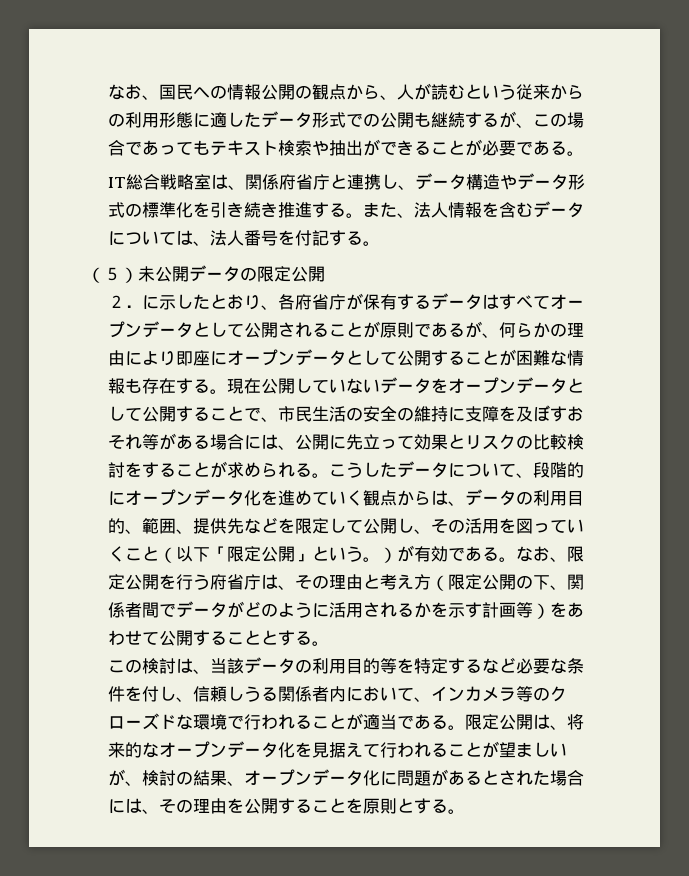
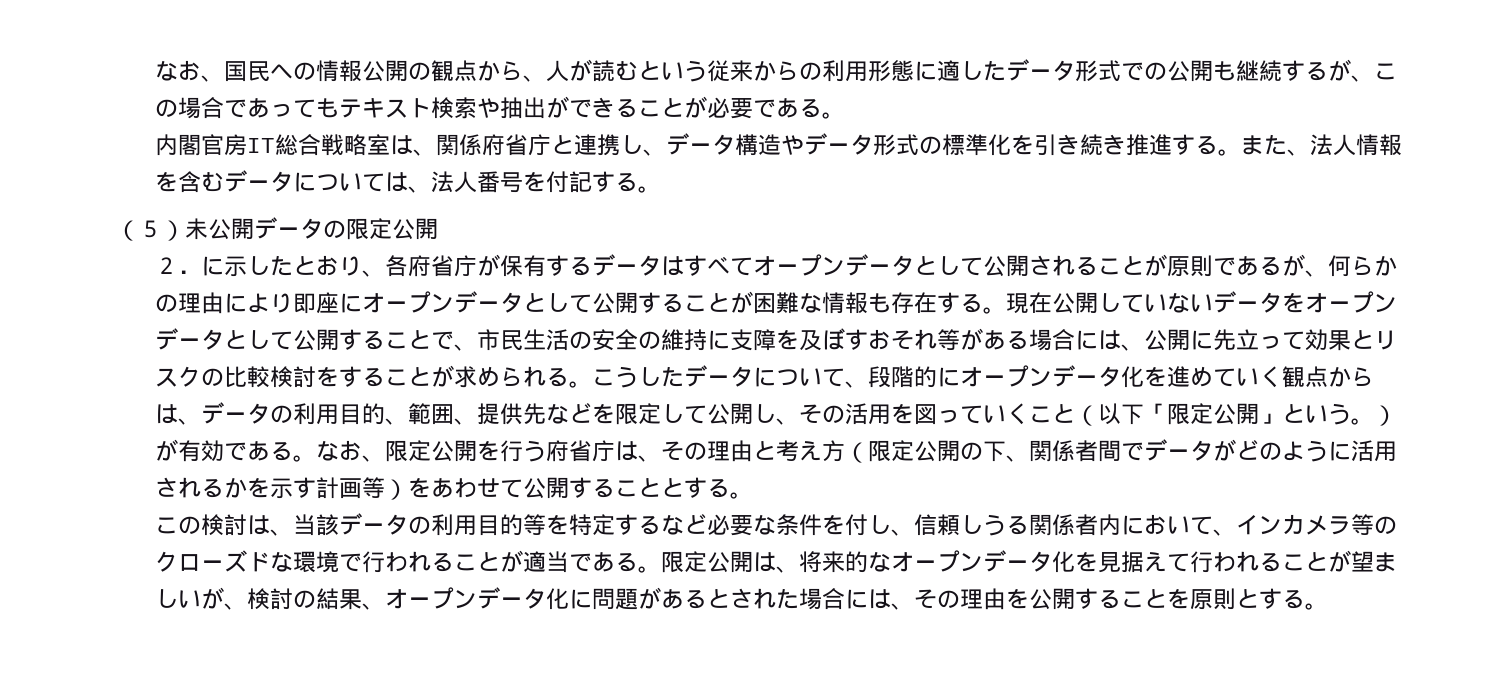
- IT総合戦略室は、関係府省庁と連携し、データ構造やデータ形式の標準化を引き続き推進する。
+ 内閣官房IT総合戦略室は、関係府省庁と連携し、データ構造やデータ形式の標準化を引き続き推進する。

